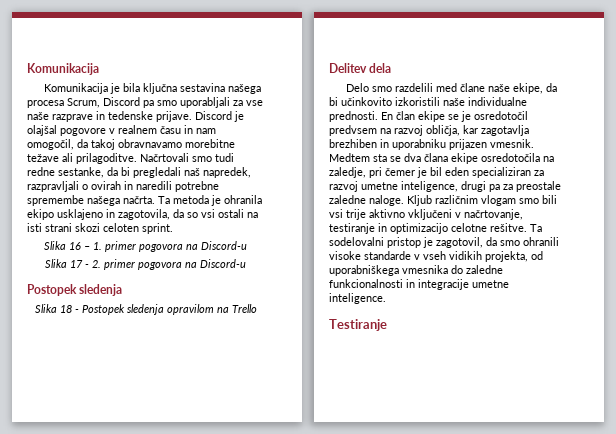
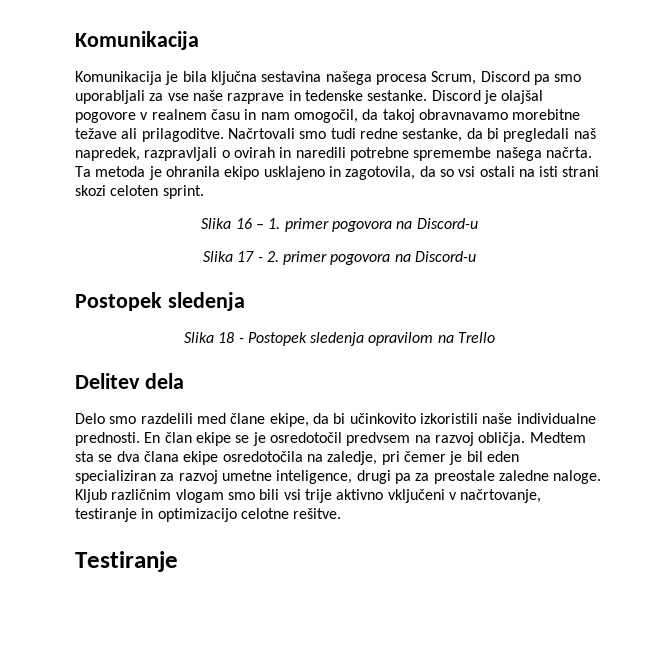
- Komunikacija je bila ključna sestavina našega procesa Scrum, Discord pa smo uporabljali za vse naše razprave in tedenske prijave.
+ Komunikacija je bila ključna sestavina našega procesa Scrum, Discord pa smo uporabljali za vse naše razprave in tedenske sestanke.
- Delo smo razdelili med člane naše ekipe, da bi učinkovito izkoristili naše individualne prednosti.
+ Delo smo razdelili med člane ekipe, da bi učinkovito izkoristili naše individualne prednosti.
- En član ekipe se je osredotočil predvsem na razvoj obličja, kar zagotavlja brezhiben in uporabniku prijazen vmesnik.
+ En član ekipe se je osredotočil predvsem na razvoj obličja.
- Ta sodelovalni pristop je zagotovil, da smo ohranili visoke standarde v vseh vidikih projekta, od uporabniškega vmesnika do zaledne funkcionalnosti in integracije umetne inteligence.

